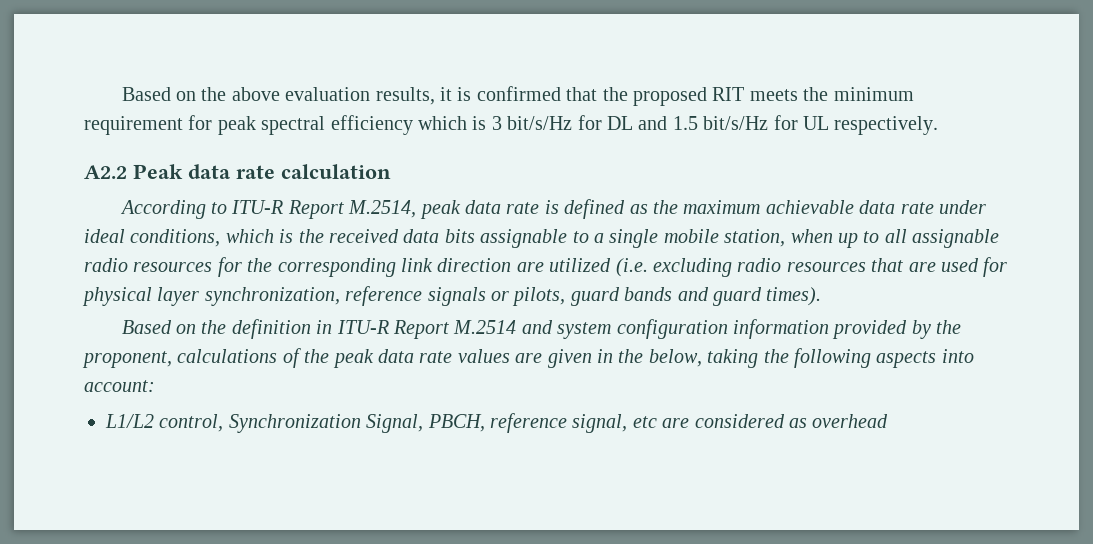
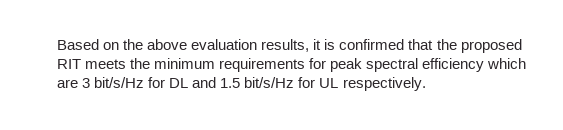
- Based on the above evaluation results, it is confirmed that the proposed RIT meets the minimum requirement for peak spectral efficiency which is 3 bit/s/Hz for DL and 1.5 bit/s/Hz for UL respectively.
+ Based on the above evaluation results, it is confirmed that the proposed RIT meets the minimum requirements for peak spectral efficiency which are 3 bit/s/Hz for DL and 1.5 bit/s/Hz for UL respectively.
- A2.2 Peak data rate calculation
- According to ITU-R Report M.2514, peak data rate is defined as the maximum achievable data rate under ideal conditions, which is the received data bits assignable to a single mobile station, when up to all assignable radio resources for the corresponding link direction are utilized (i.e. excluding radio resources that are used for physical layer synchronization, reference signals or pilots, guard bands and guard times).
- Based on the definition in ITU-R Report M.2514 and system configuration information provided by the proponent, calculations of the peak data rate values are given in the below, taking the following aspects into account:
- L1/L2 control, Synchronization Signal, PBCH, reference signal, etc are considered as overhead

